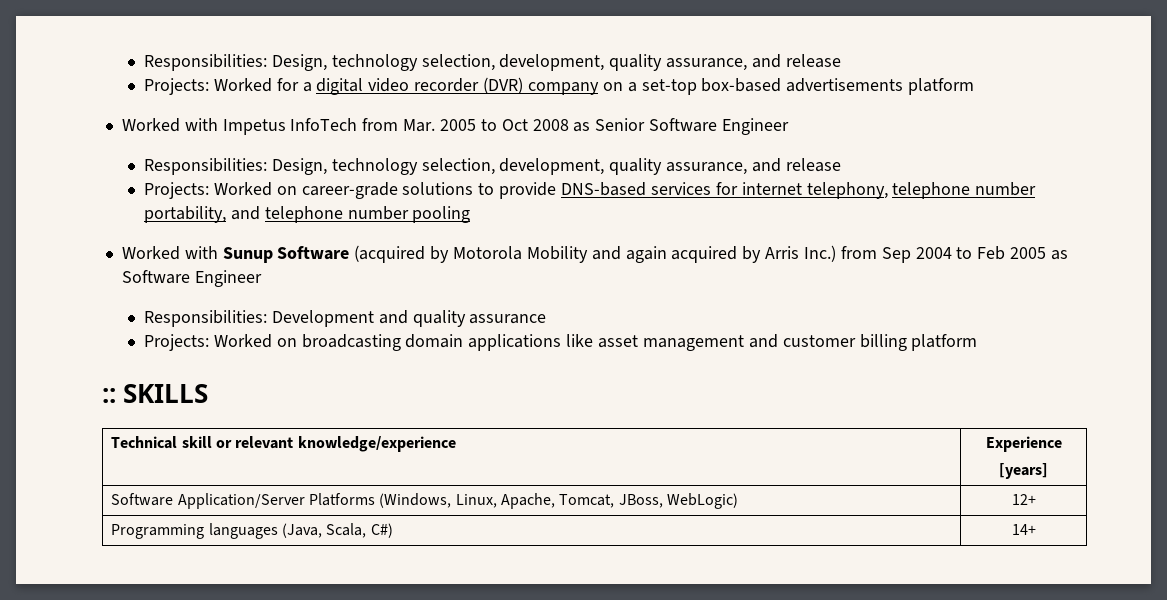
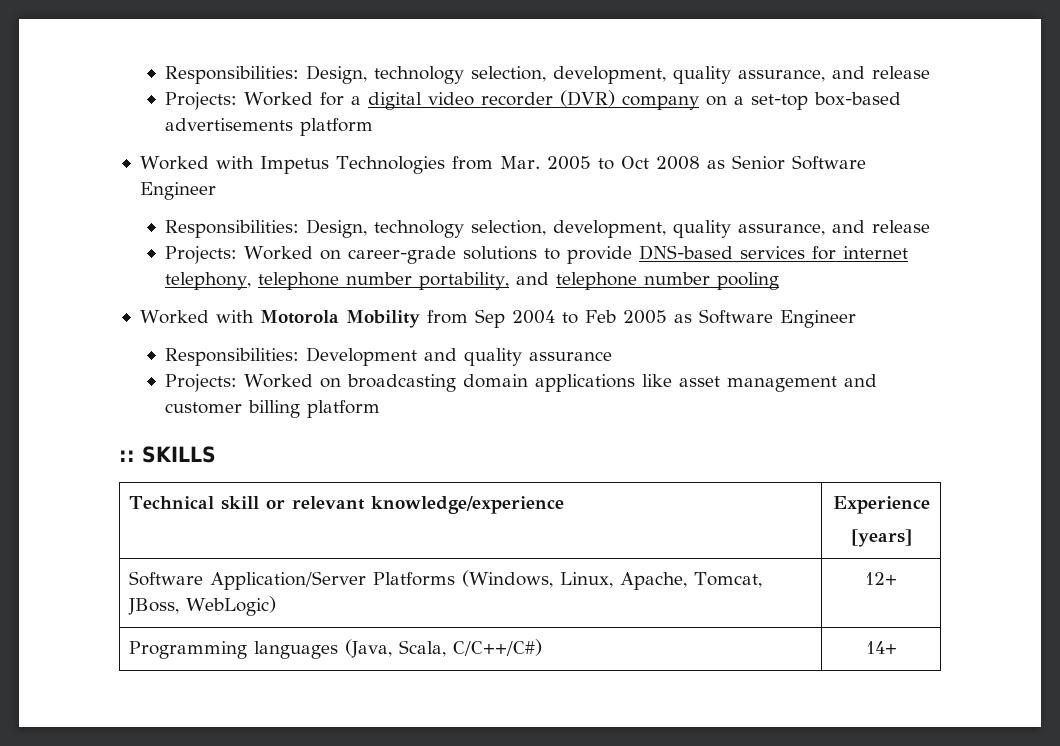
- Worked with Impetus InfoTech from Mar. 2005 to Oct 2008 as Senior Software Engineer
+ Worked with Impetus Technologies from Mar. 2005 to Oct 2008 as Senior Software Engineer
- Worked with Sunup Software (acquired by Motorola Mobility and again acquired by Arris Inc.) from Sep 2004 to Feb 2005 as Software Engineer
+ Worked with Motorola Mobility from Sep 2004 to Feb 2005 as Software Engineer
- Programming languages (Java, Scala, C#) | 14+
+ Programming languages (Java, Scala, C/C++/C#) | 14+

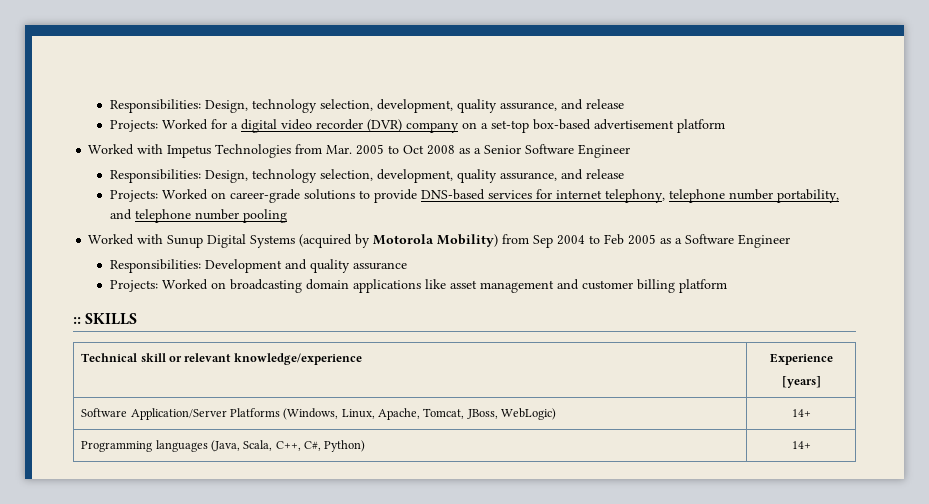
- Projects: Worked for a digital video recorder (DVR) company on a set-top box-based advertisements platform
+ Projects: Worked for a digital video recorder (DVR) company on a set-top box-based advertisement platform
- Worked with Impetus Technologies from Mar. 2005 to Oct 2008 as Senior Software Engineer
+ Worked with Impetus Technologies from Mar. 2005 to Oct 2008 as a Senior Software Engineer
- Worked with Motorola Mobility from Sep 2004 to Feb 2005 as Software Engineer
+ Worked with Sunup Digital Systems (acquired by Motorola Mobility) from Sep 2004 to Feb 2005 as a Software Engineer
- Software Application/Server Platforms (Windows, Linux, Apache, Tomcat, JBoss, WebLogic) | 12+
+ Software Application/Server Platforms (Windows, Linux, Apache, Tomcat, JBoss, WebLogic) | 14+
- Programming languages (Java, Scala, C/C++/C#) | 14+
+ Programming languages (Java, Scala, C++, C#, Python) | 14+

